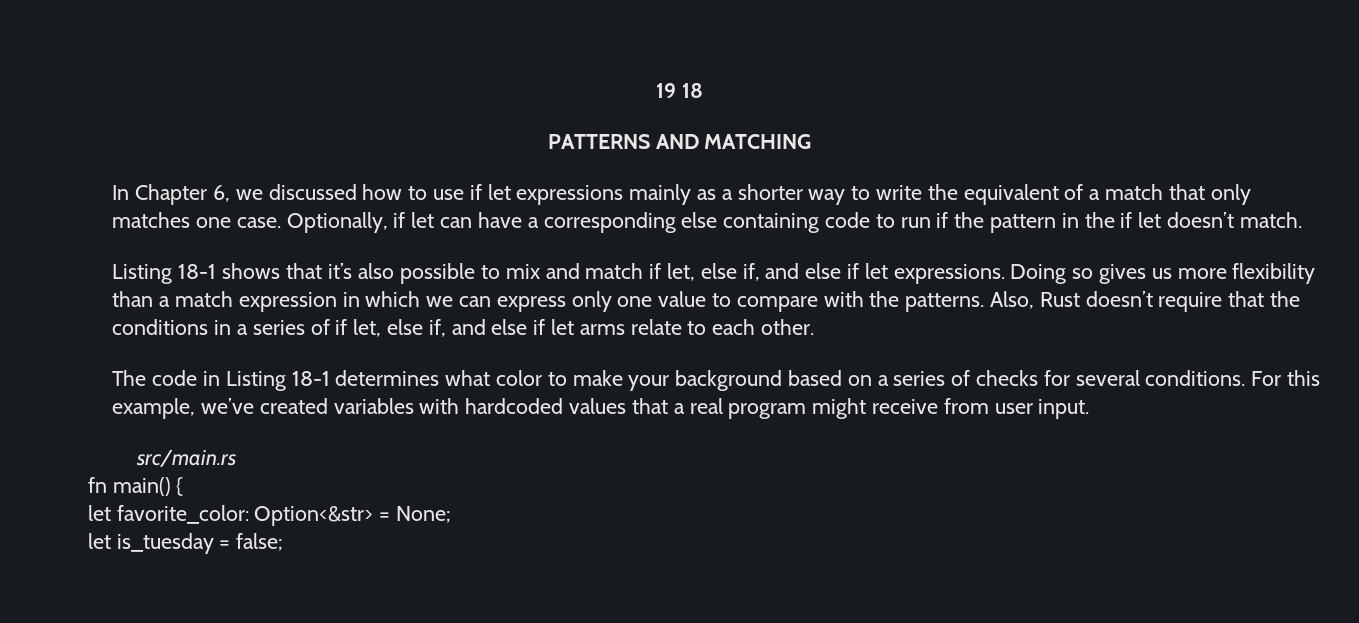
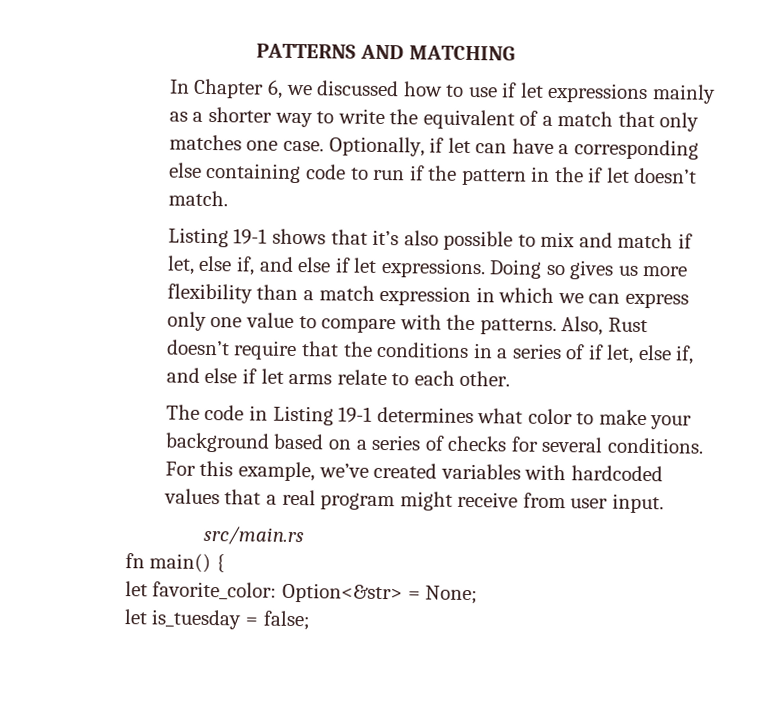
- 19 18
- Listing 18-1 shows that it’s also possible to mix and match if let, else if, and else if let expressions.
+ Listing 19-1 shows that it’s also possible to mix and match if let, else if, and else if let expressions.
- The code in Listing 18-1 determines what color to make your background based on a series of checks for several conditions.
+ The code in Listing 19-1 determines what color to make your background based on a series of checks for several conditions.

